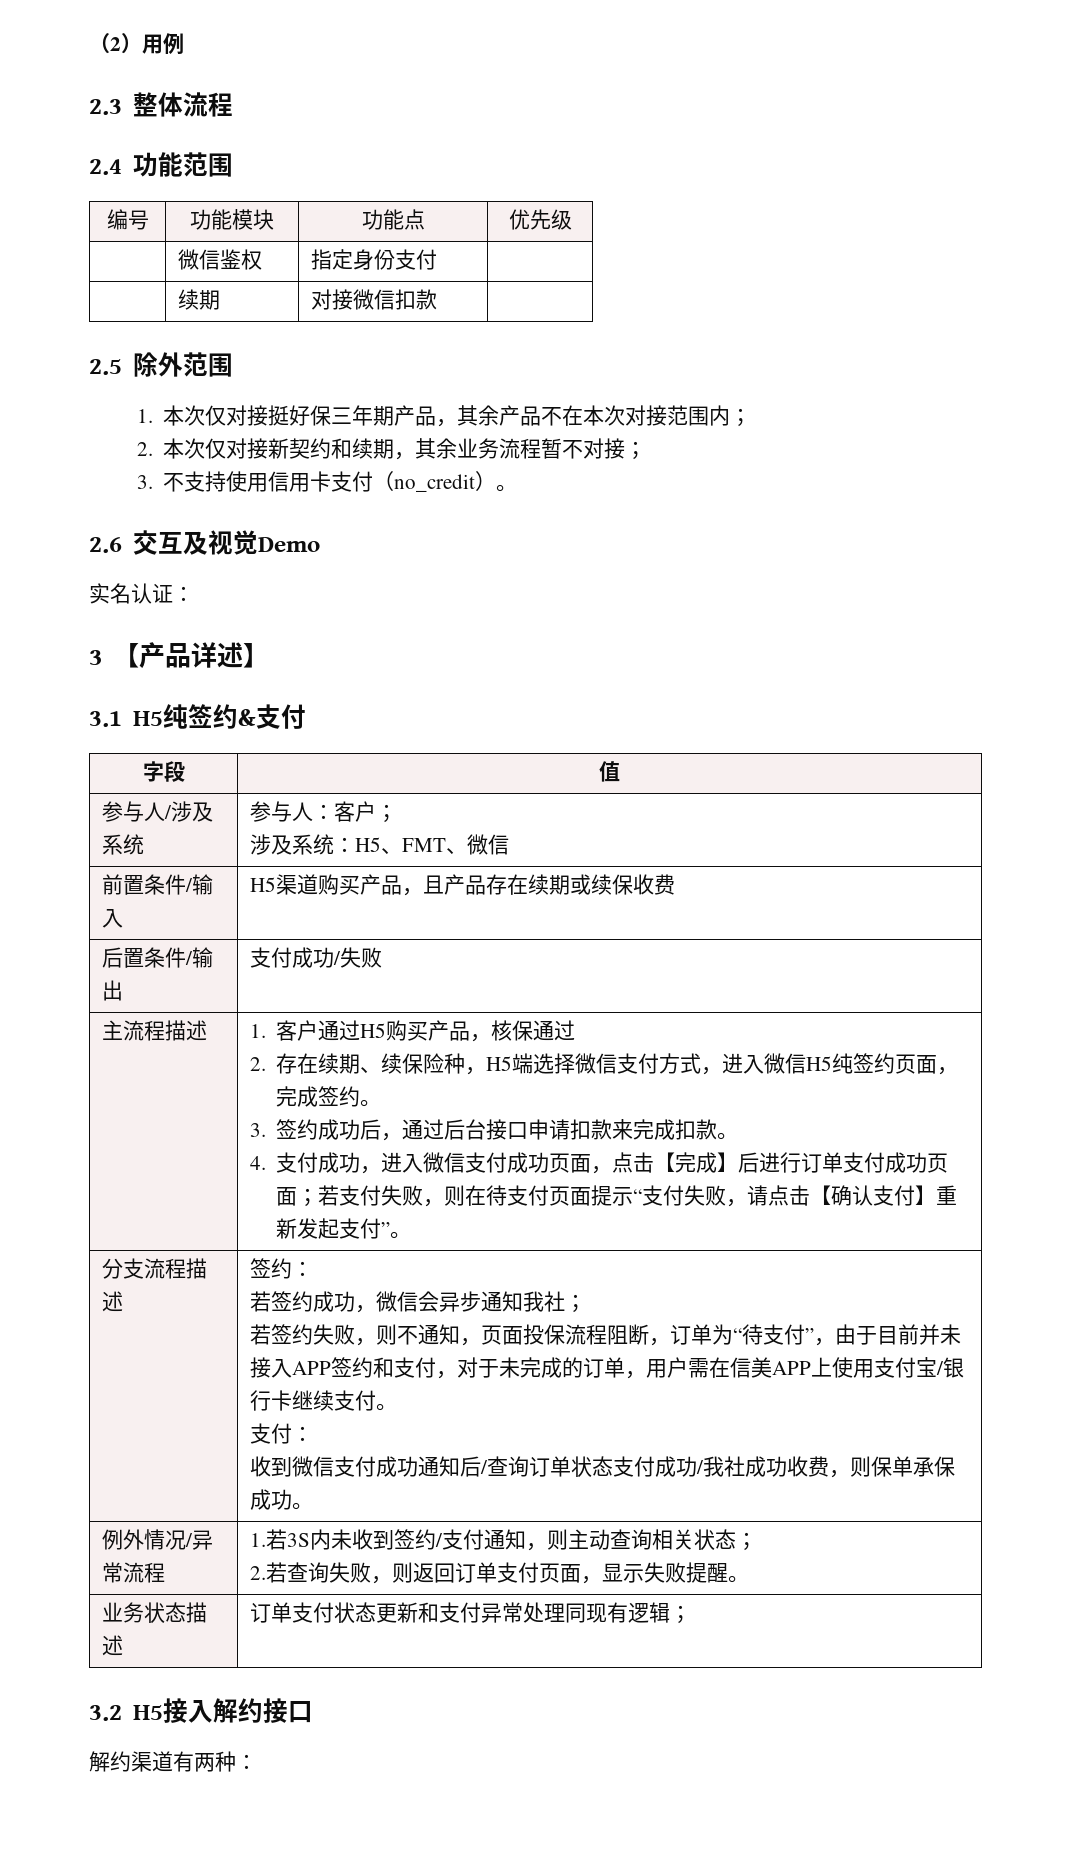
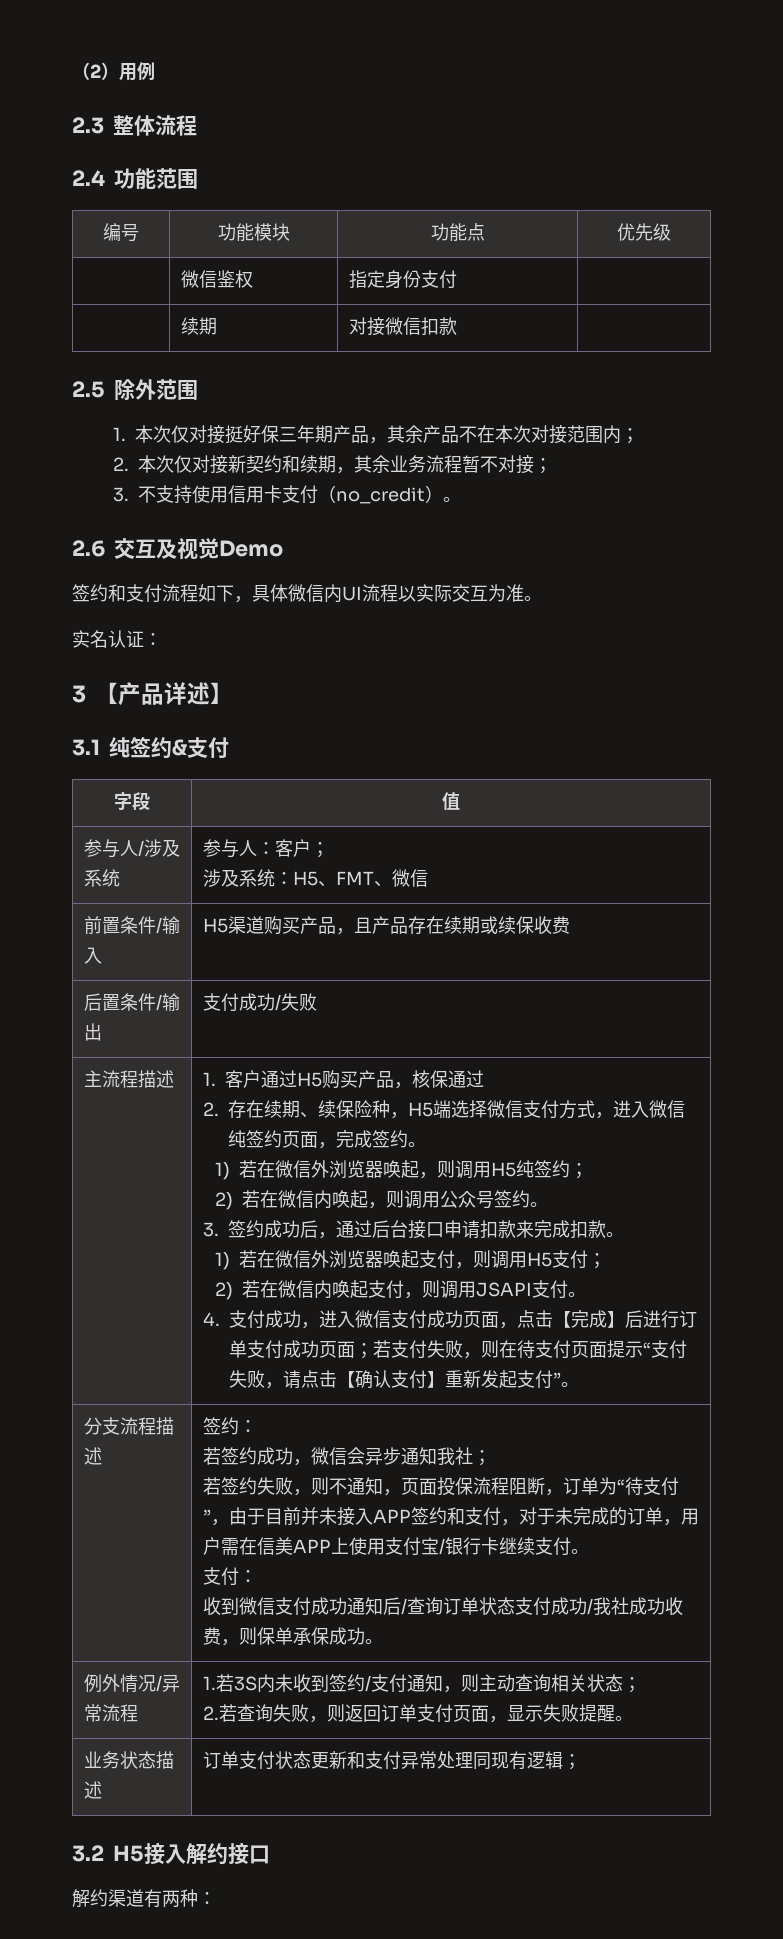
+ 签约和支付流程如下，具体微信内UI流程以实际交互为准。
- 3.1 H5纯签约&支付
+ 3.1纯签约&支付
- 2.存在续期、续保险种，H5端选择微信支付方式，进入微信H5纯签约页面，完成签约。
+ 2.存在续期、续保险种，H5端选择微信支付方式，进入微信纯签约页面，完成签约。
+ 1)若在微信外浏览器唤起，则调用H5纯签约；
+ 2)若在微信内唤起，则调用公众号签约。
+ 1)若在微信外浏览器唤起支付，则调用H5支付；
+ 2)若在微信内唤起支付，则调用JSAPI支付。

